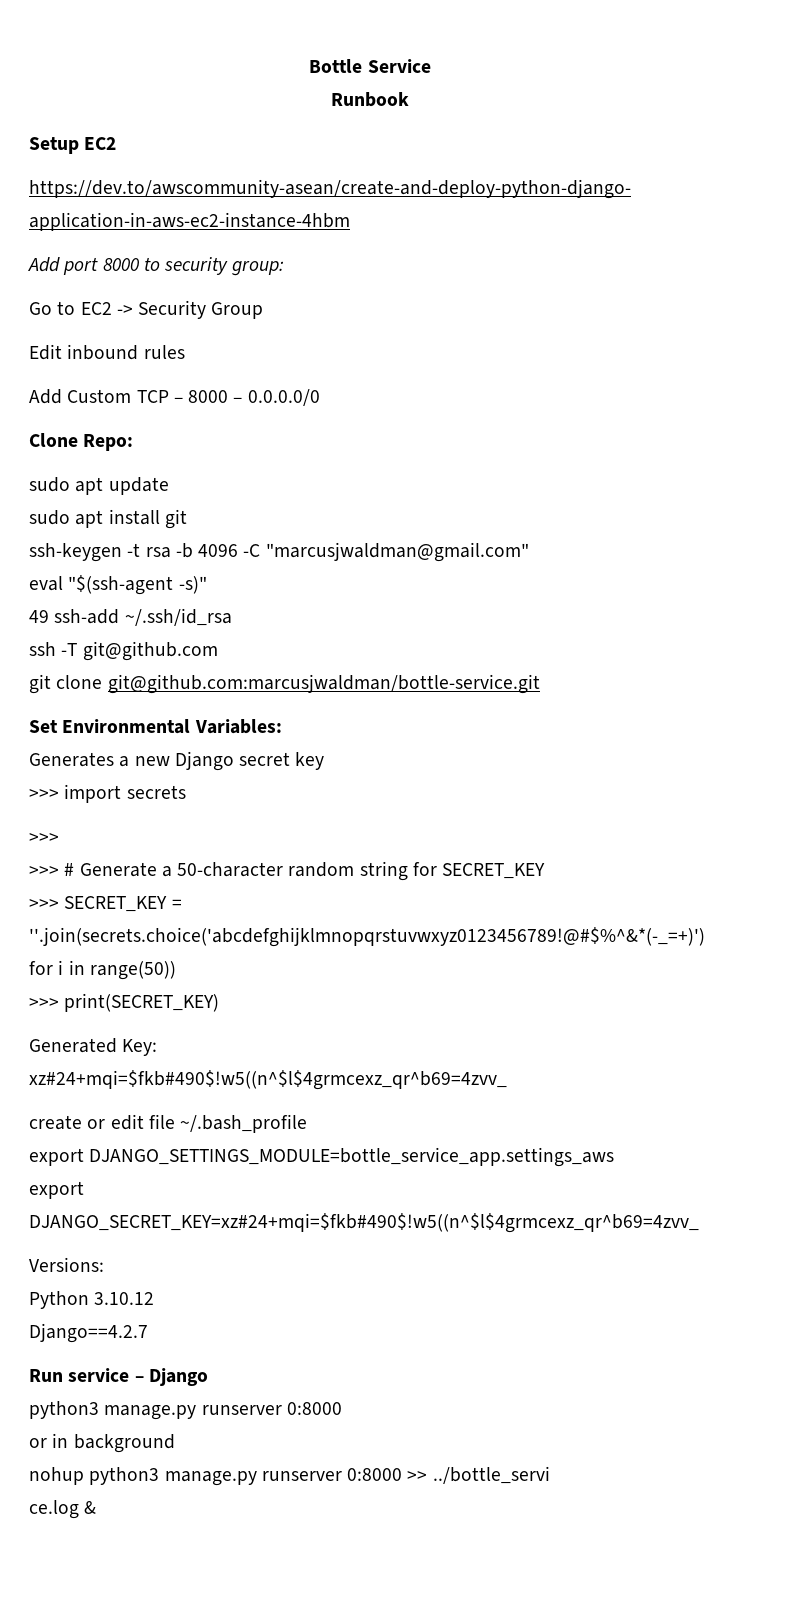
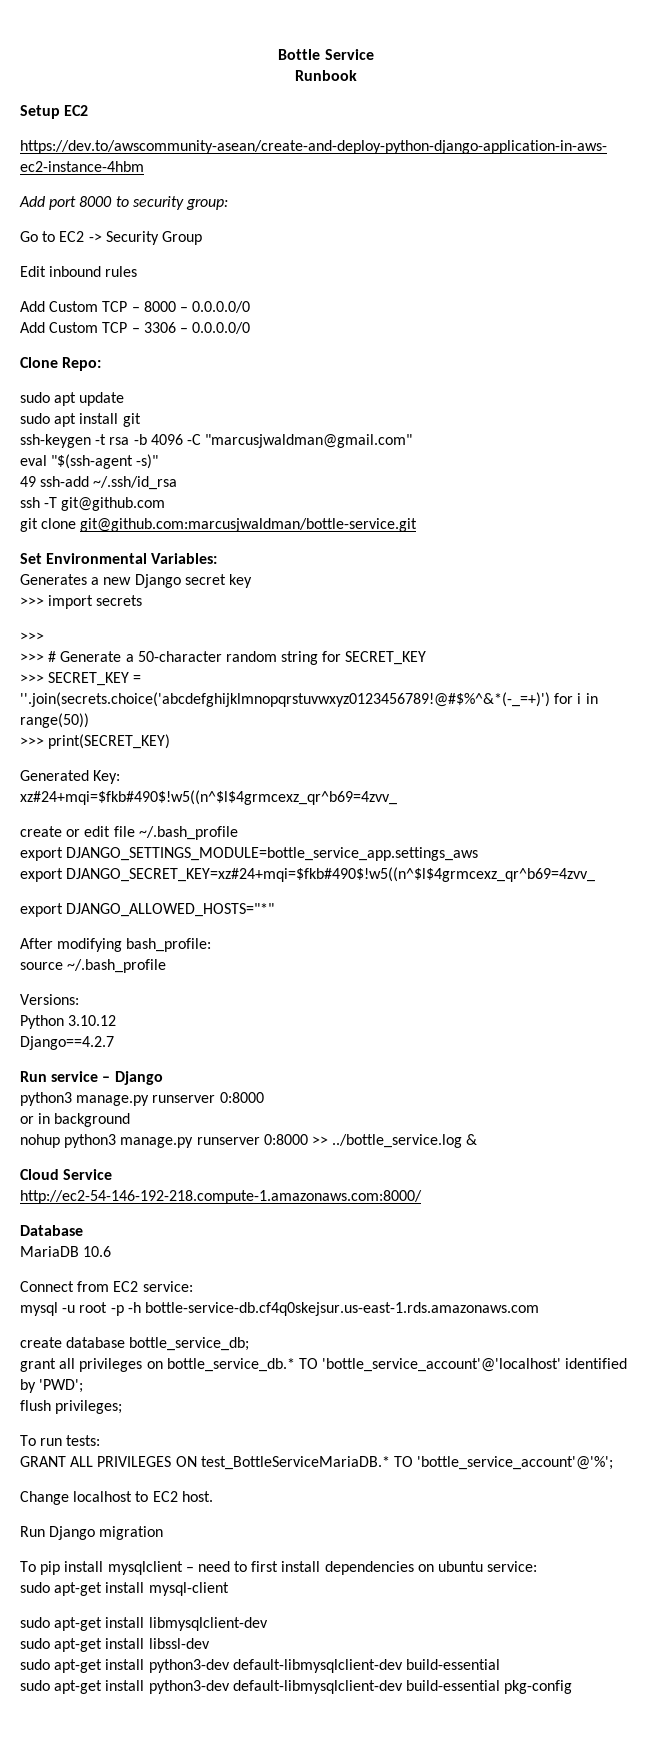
+ Add Custom TCP – 3306 – 0.0.0.0/0
+ export DJANGO_ALLOWED_HOSTS="*"
+ After modifying bash_profile:
+ source ~/.bash_profile
- nohup python3 manage.py runserver 0:8000 >> ../bottle_servi
- ce.log &
+ nohup python3 manage.py runserver 0:8000 >> ../bottle_service.log &
+ Cloud Service
+ http://ec2-54-146-192-218.compute-1.amazonaws.com:8000/
+ Database
+ MariaDB 10.6
+ Connect from EC2 service:
+ mysql -u root -p -h bottle-service-db.cf4q0skejsur.us-east-1.rds.amazonaws.com
+ create database bottle_service_db;
+ grant all privileges on bottle_service_db.* TO 'bottle_service_account'@'localhost' identified by 'PWD';
+ flush privileges;
+ To run tests:
+ GRANT ALL PRIVILEGES ON test_BottleServiceMariaDB.* TO 'bottle_service_account'@'%';
+ Change localhost to EC2 host.
+ Run Django migration
+ To pip install mysqlclient – need to first install dependencies on ubuntu service:
+ sudo apt-get install mysql-client
+ sudo apt-get install libmysqlclient-dev
+ sudo apt-get install libssl-dev
+ sudo apt-get install python3-dev default-libmysqlclient-dev build-essential
+ sudo apt-get install python3-dev default-libmysqlclient-dev build-essential pkg-config

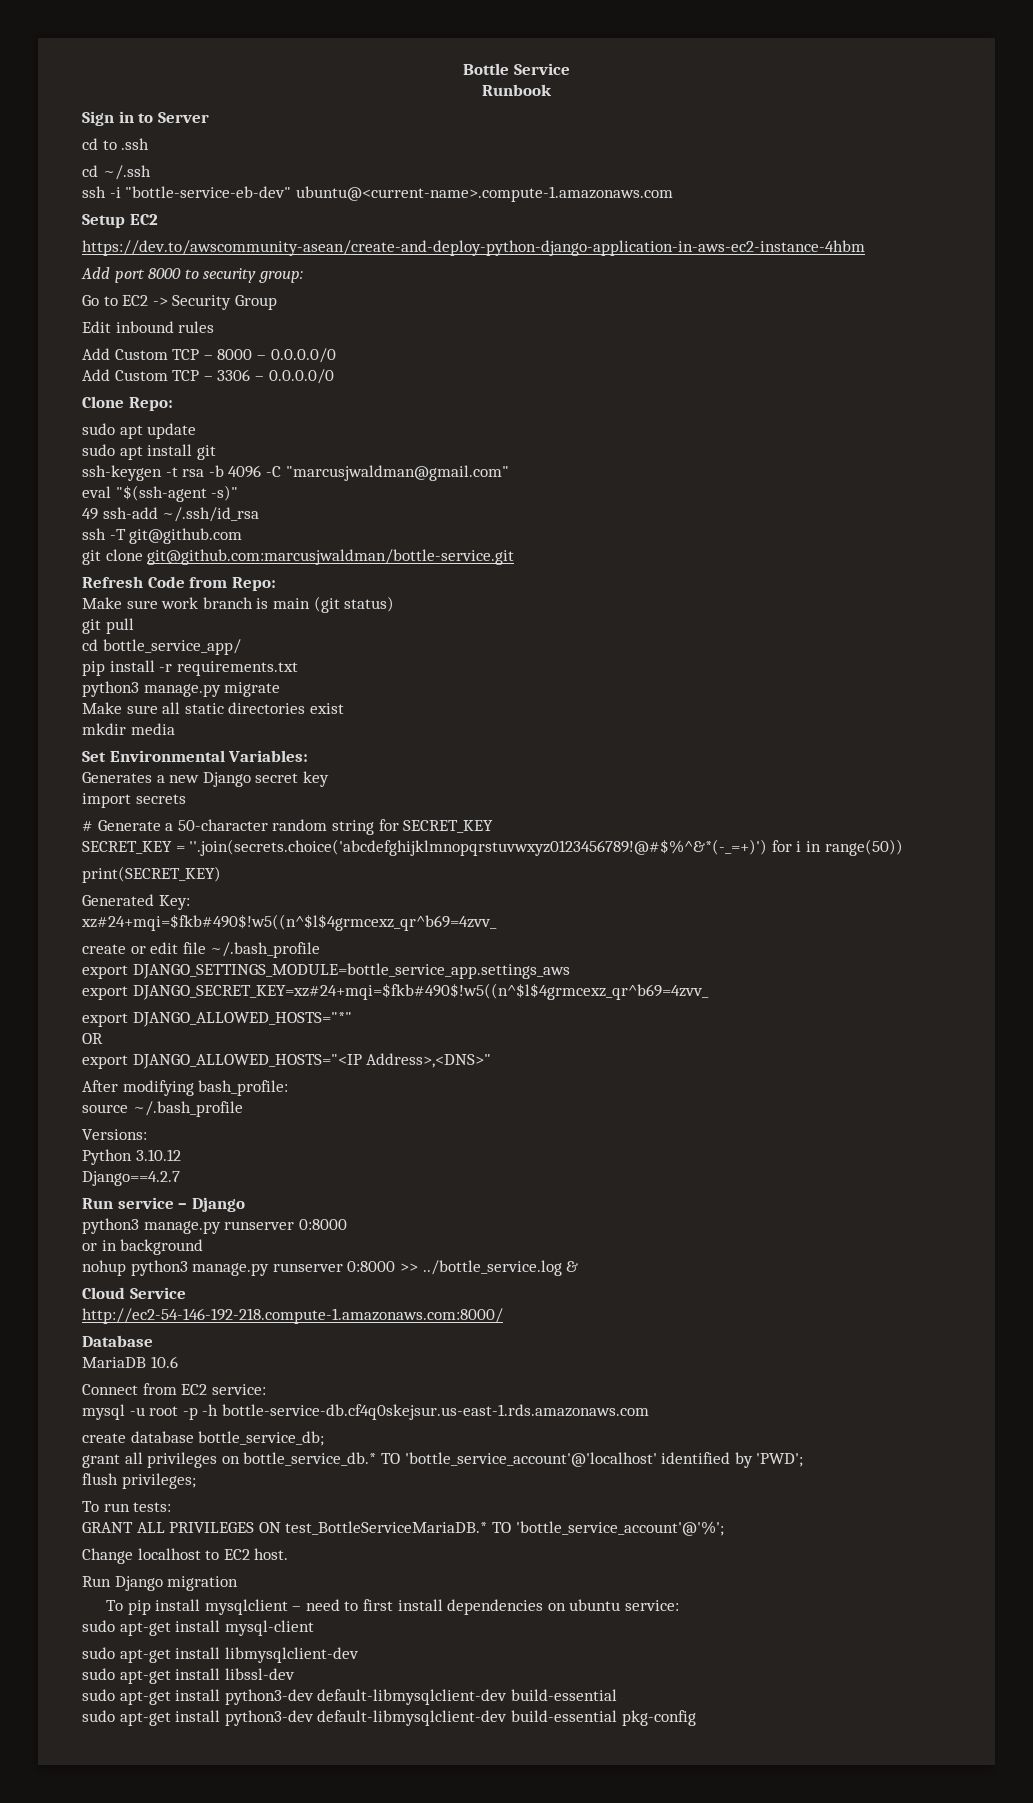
+ Sign in to Server
+ cd to .ssh
+ cd ~/.ssh
+ ssh -i "bottle-service-eb-dev" ubuntu@<current-name>.compute-1.amazonaws.com
+ Refresh Code from Repo:
+ Make sure work branch is main (git status)
+ git pull
+ cd bottle_service_app/
+ pip install -r requirements.txt
+ python3 manage.py migrate
+ Make sure all static directories exist
+ mkdir media
- >>> import secrets
- >>>
- >>> # Generate a 50-character random string for SECRET_KEY
+ import secrets
+ # Generate a 50-character random string for SECRET_KEY
- >>> SECRET_KEY = ''.join(secrets.choice('abcdefghijklmnopqrstuvwxyz0123456789!@#$%^&*(-_=+)') for i in range(50))
+ SECRET_KEY = ''.join(secrets.choice('abcdefghijklmnopqrstuvwxyz0123456789!@#$%^&*(-_=+)') for i in range(50))
- >>> print(SECRET_KEY)
+ print(SECRET_KEY)
+ OR
+ export DJANGO_ALLOWED_HOSTS="<IP Address>,<DNS>"

